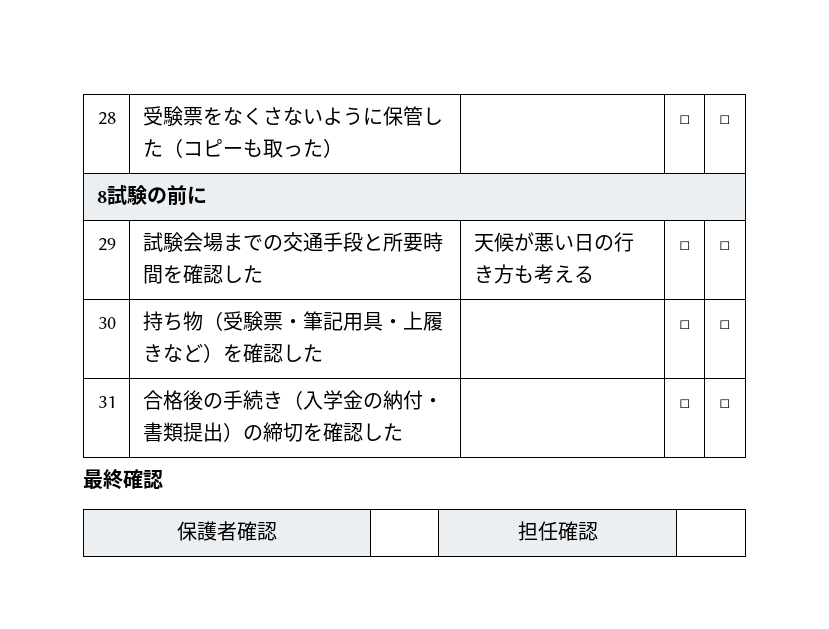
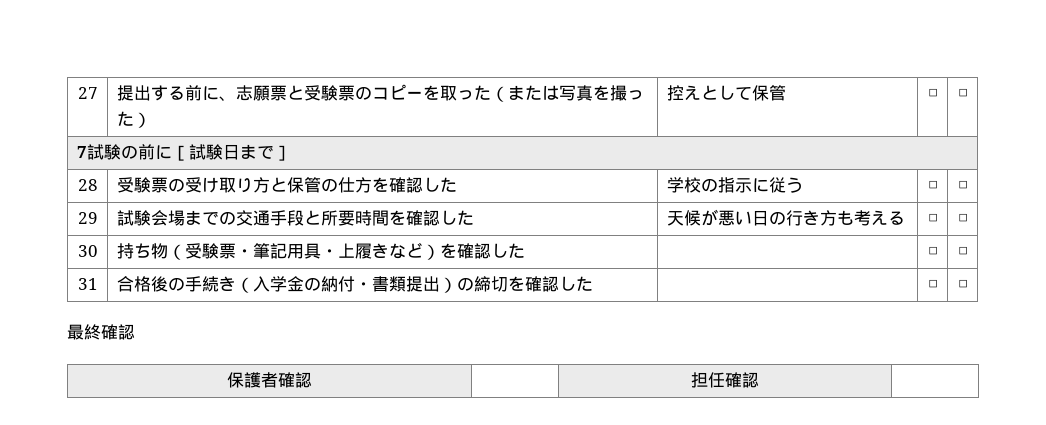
- 28 | 受験票をなくさないように保管した（コピーも取った） | | □ | □
- 8試験の前に
+ 27 | 提出する前に、志願票と受験票のコピーを取った（または写真を撮った） | 控えとして保管 | □ | □
+ 7試験の前に［試験日まで］
+ 28 | 受験票の受け取り方と保管の仕方を確認した | 学校の指示に従う | □ | □

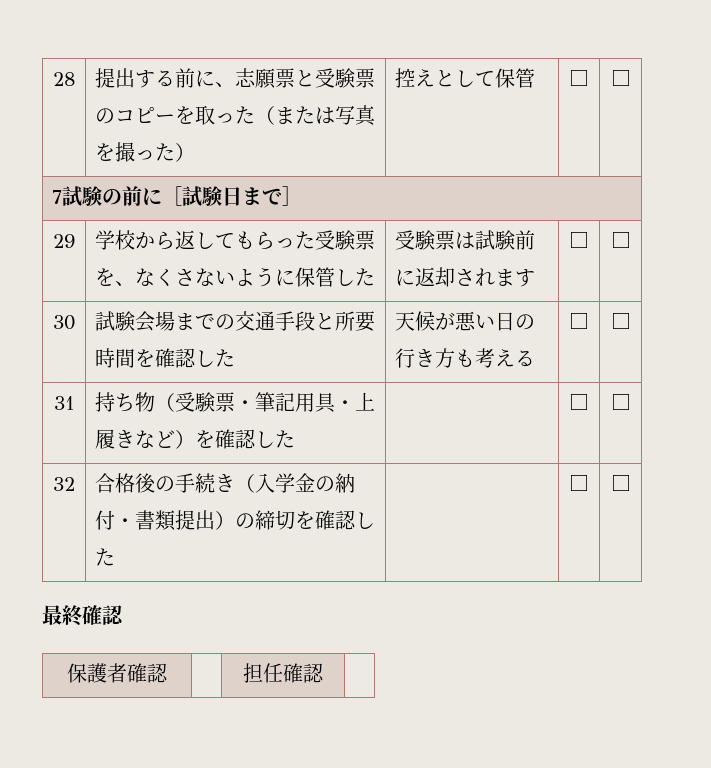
- 27 | 提出する前に、志願票と受験票のコピーを取った（または写真を撮った） | 控えとして保管 | □ | □
+ 28 | 提出する前に、志願票と受験票のコピーを取った（または写真を撮った） | 控えとして保管 | □ | □
- 28 | 受験票の受け取り方と保管の仕方を確認した | 学校の指示に従う | □ | □
- 29 | 試験会場までの交通手段と所要時間を確認した | 天候が悪い日の行き方も考える | □ | □
+ 29 | 学校から返してもらった受験票を、なくさないように保管した | 受験票は試験前に返却されます | □ | □
+ 30 | 試験会場までの交通手段と所要時間を確認した | 天候が悪い日の行き方も考える | □ | □
- 30 | 持ち物（受験票・筆記用具・上履きなど）を確認した | | □ | □
+ 31 | 持ち物（受験票・筆記用具・上履きなど）を確認した | | □ | □
- 31 | 合格後の手続き（入学金の納付・書類提出）の締切を確認した | | □ | □
+ 32 | 合格後の手続き（入学金の納付・書類提出）の締切を確認した | | □ | □

